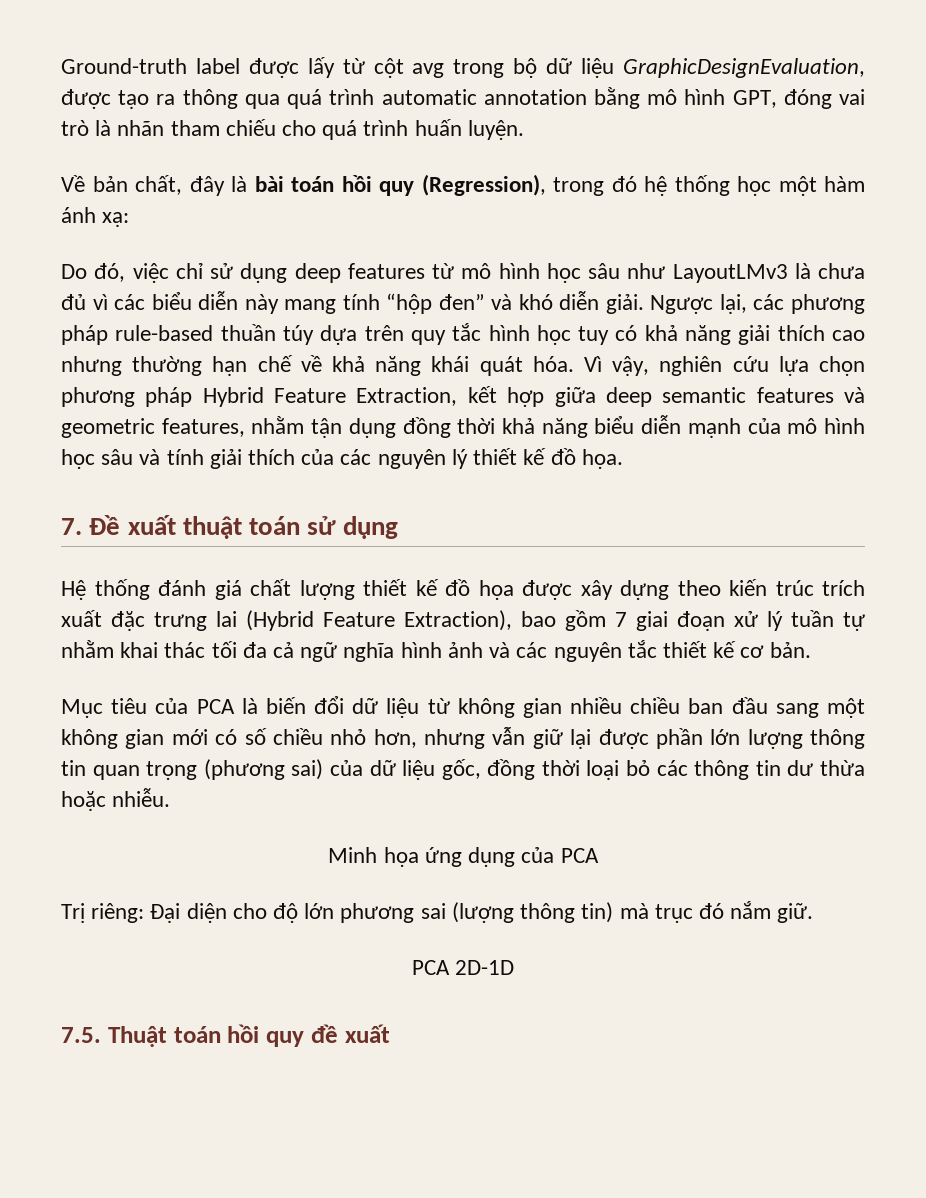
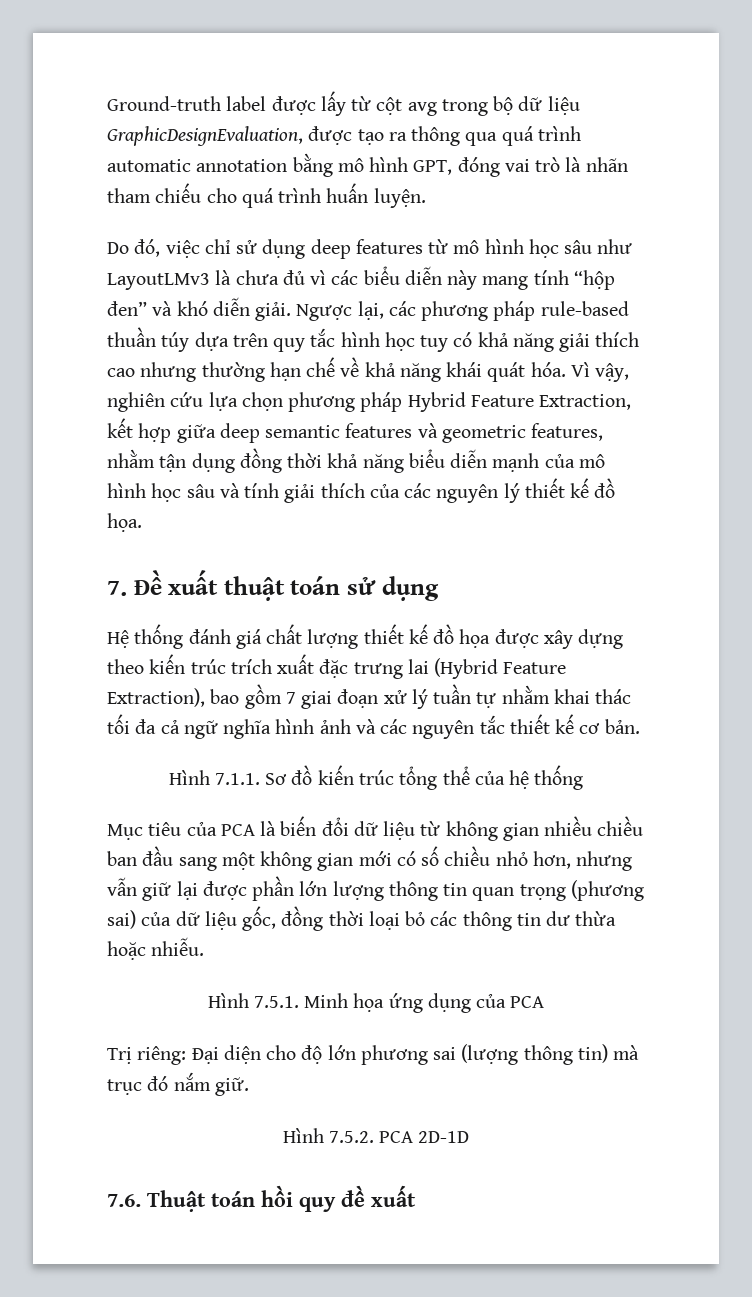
- Về bản chất, đây là bài toán hồi quy (Regression), trong đó hệ thống học một hàm ánh xạ:
+ Hình 7.1.1. Sơ đồ kiến trúc tổng thể của hệ thống
- Minh họa ứng dụng của PCA
+ Hình 7.5.1. Minh họa ứng dụng của PCA
- PCA 2D-1D
+ Hình 7.5.2. PCA 2D-1D
- 7.5. Thuật toán hồi quy đề xuất
+ 7.6. Thuật toán hồi quy đề xuất

